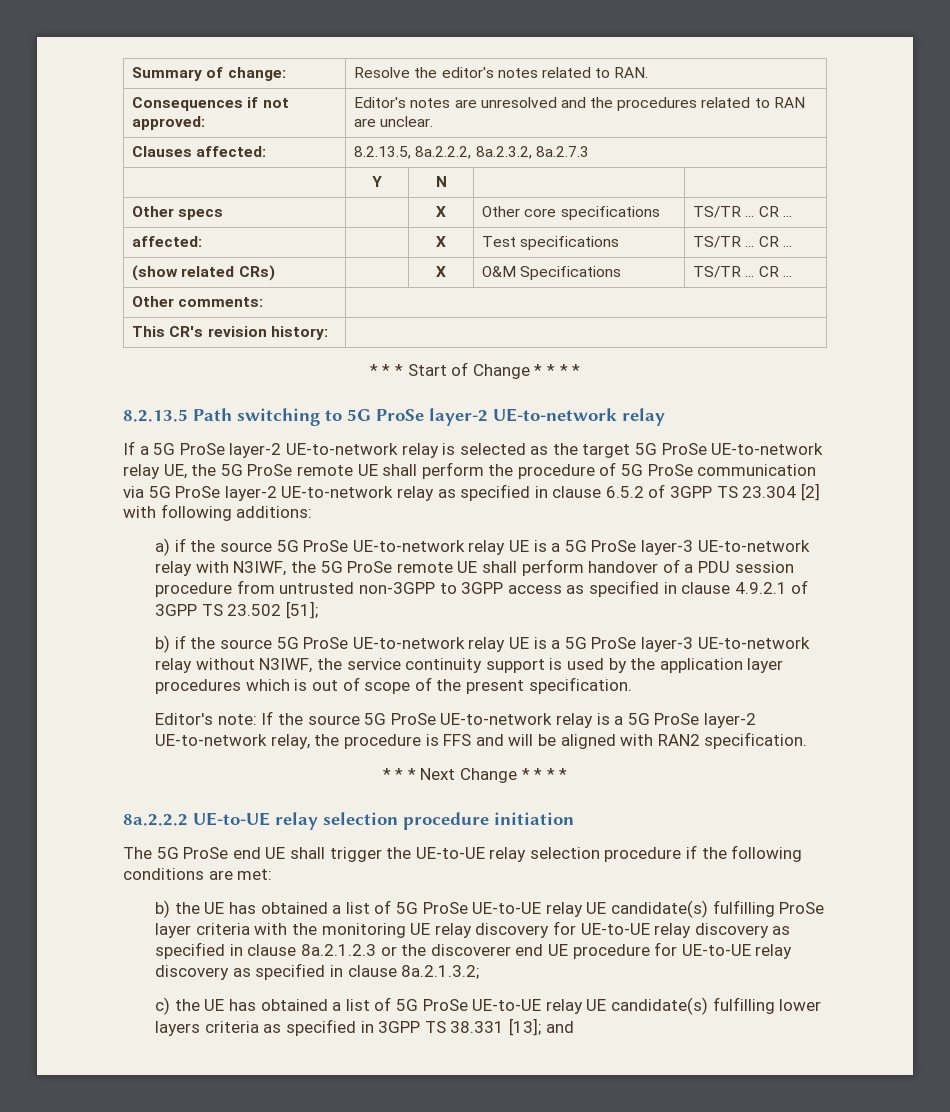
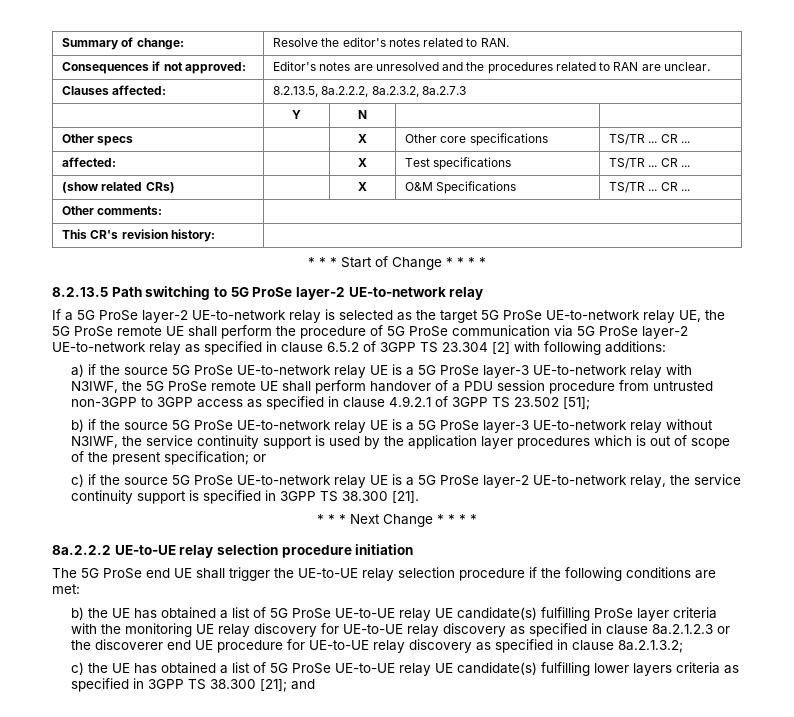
- b) if the source 5G ProSe UE-to-network relay UE is a 5G ProSe layer-3 UE-to-network relay without N3IWF, the service continuity support is used by the application layer procedures which is out of scope of the present specification.
- Editor's note: If the source 5G ProSe UE-to-network relay is a 5G ProSe layer-2 UE-to-network relay, the procedure is FFS and will be aligned with RAN2 specification.
+ b) if the source 5G ProSe UE-to-network relay UE is a 5G ProSe layer-3 UE-to-network relay without N3IWF, the service continuity support is used by the application layer procedures which is out of scope of the present specification; or
+ c) if the source 5G ProSe UE-to-network relay UE is a 5G ProSe layer-2 UE-to-network relay, the service continuity support is specified in 3GPP TS 38.300 [21].
- c) the UE has obtained a list of 5G ProSe UE-to-UE relay UE candidate(s) fulfilling lower layers criteria as specified in 3GPP TS 38.331 [13]; and
+ c) the UE has obtained a list of 5G ProSe UE-to-UE relay UE candidate(s) fulfilling lower layers criteria as specified in 3GPP TS 38.300 [21]; and

